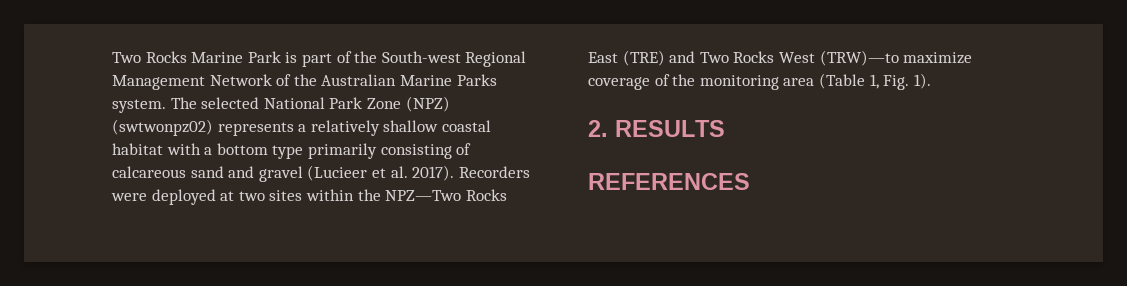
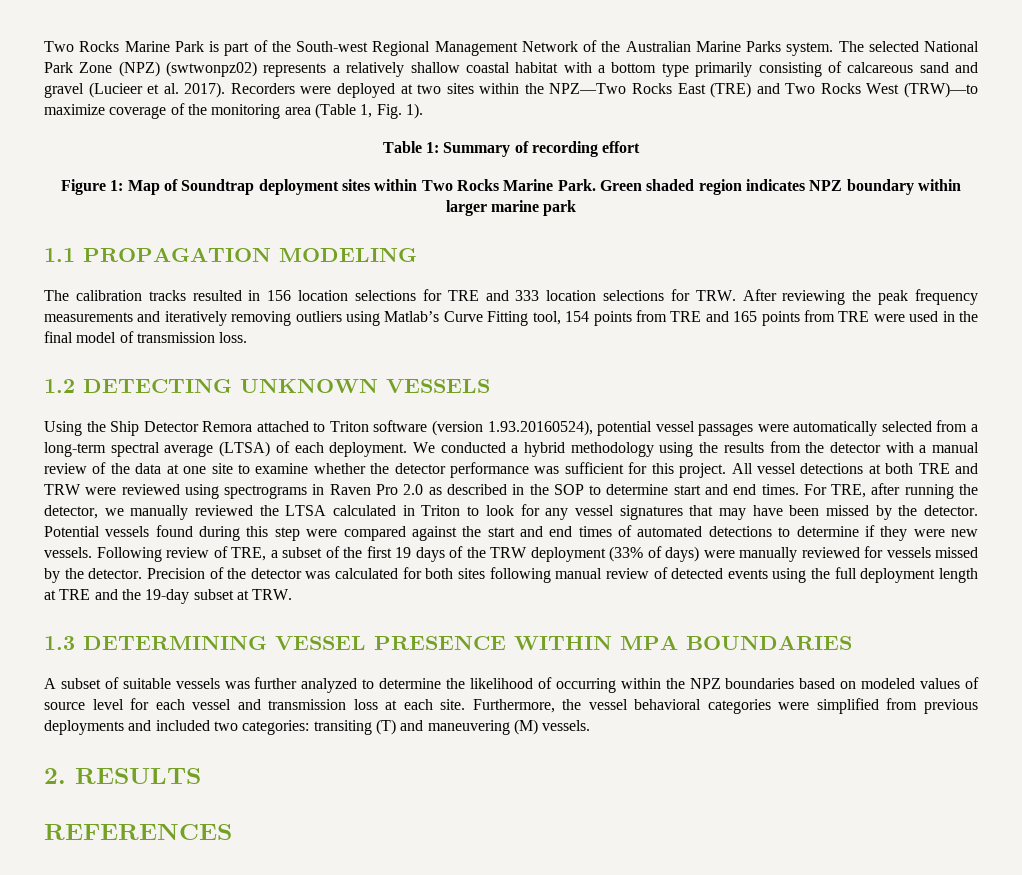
+ Table 1: Summary of recording effort
+ Figure 1: Map of Soundtrap deployment sites within Two Rocks Marine Park. Green shaded region indicates NPZ boundary within larger marine park
+ 1.1 PROPAGATION MODELING
+ The calibration tracks resulted in 156 location selections for TRE and 333 location selections for TRW. After reviewing the peak frequency measurements and iteratively removing outliers using Matlab’s Curve Fitting tool, 154 points from TRE and 165 points from TRE were used in the final model of transmission loss.
+ 1.2 DETECTING UNKNOWN VESSELS
+ Using the Ship Detector Remora attached to Triton software (version 1.93.20160524), potential vessel passages were automatically selected from a long-term spectral average (LTSA) of each deployment. We conducted a hybrid methodology using the results from the detector with a manual review of the data at one site to examine whether the detector performance was sufficient for this project. All vessel detections at both TRE and TRW were reviewed using spectrograms in Raven Pro 2.0 as described in the SOP to determine start and end times. For TRE, after running the detector, we manually reviewed the LTSA calculated in Triton to look for any vessel signatures that may have been missed by the detector. Potential vessels found during this step were compared against the start and end times of automated detections to determine if they were new vessels. Following review of TRE, a subset of the first 19 days of the TRW deployment (33% of days) were manually reviewed for vessels missed by the detector. Precision of the detector was calculated for both sites following manual review of detected events using the full deployment length at TRE and the 19-day subset at TRW.
+ 1.3 DETERMINING VESSEL PRESENCE WITHIN MPA BOUNDARIES
+ A subset of suitable vessels was further analyzed to determine the likelihood of occurring within the NPZ boundaries based on modeled values of source level for each vessel and transmission loss at each site. Furthermore, the vessel behavioral categories were simplified from previous deployments and included two categories: transiting (T) and maneuvering (M) vessels.

